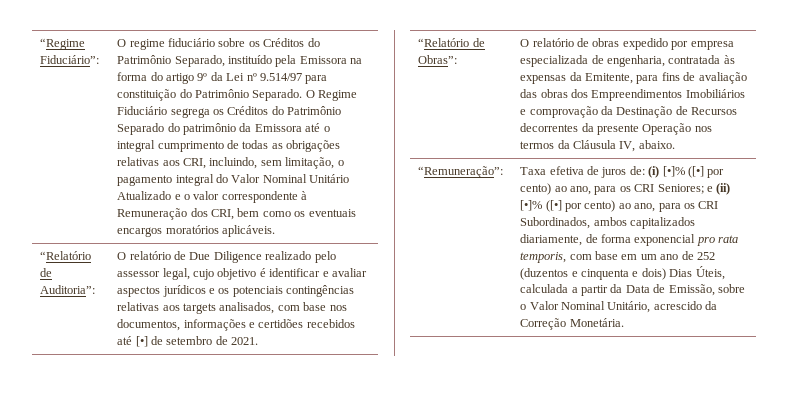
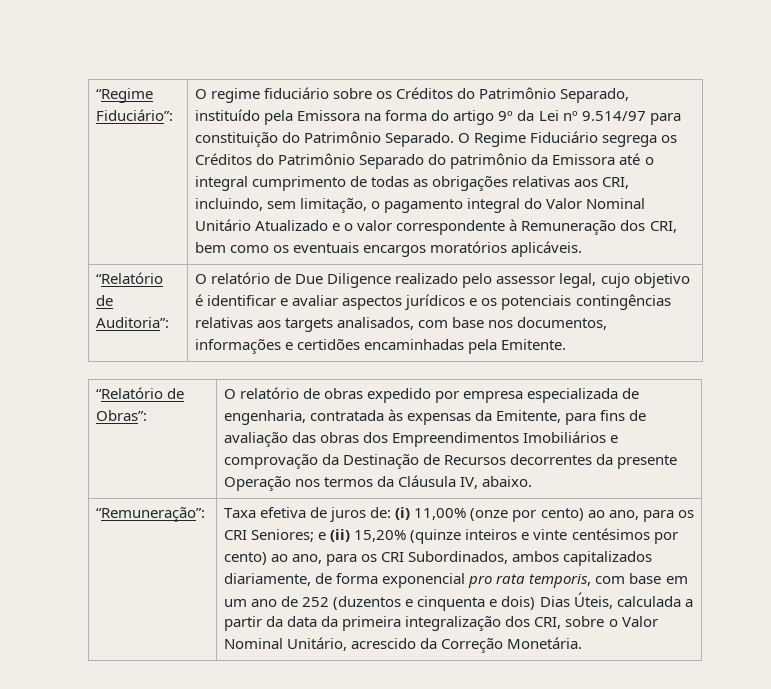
- O relatório de Due Diligence realizado pelo assessor legal, cujo objetivo é identificar e avaliar aspectos jurídicos e os potenciais contingências relativas aos targets analisados, com base nos documentos, informações e certidões recebidos até [•] de setembro de 2021.
+ O relatório de Due Diligence realizado pelo assessor legal, cujo objetivo é identificar e avaliar aspectos jurídicos e os potenciais contingências relativas aos targets analisados, com base nos documentos, informações e certidões encaminhadas pela Emitente.
- Taxa efetiva de juros de: (i) [•]% ([•] por cento) ao ano, para os CRI Seniores; e (ii) [•]% ([•] por cento) ao ano, para os CRI Subordinados, ambos capitalizados diariamente, de forma exponencial pro rata temporis, com base em um ano de 252 (duzentos e cinquenta e dois) Dias Úteis, calculada a partir da Data de Emissão, sobre o Valor Nominal Unitário, acrescido da Correção Monetária.
+ Taxa efetiva de juros de: (i) 11,00% (onze por cento) ao ano, para os CRI Seniores; e (ii) 15,20% (quinze inteiros e vinte centésimos por cento) ao ano, para os CRI Subordinados, ambos capitalizados diariamente, de forma exponencial pro rata temporis, com base em um ano de 252 (duzentos e cinquenta e dois) Dias Úteis, calculada a partir da data da primeira integralização dos CRI, sobre o Valor Nominal Unitário, acrescido da Correção Monetária.

